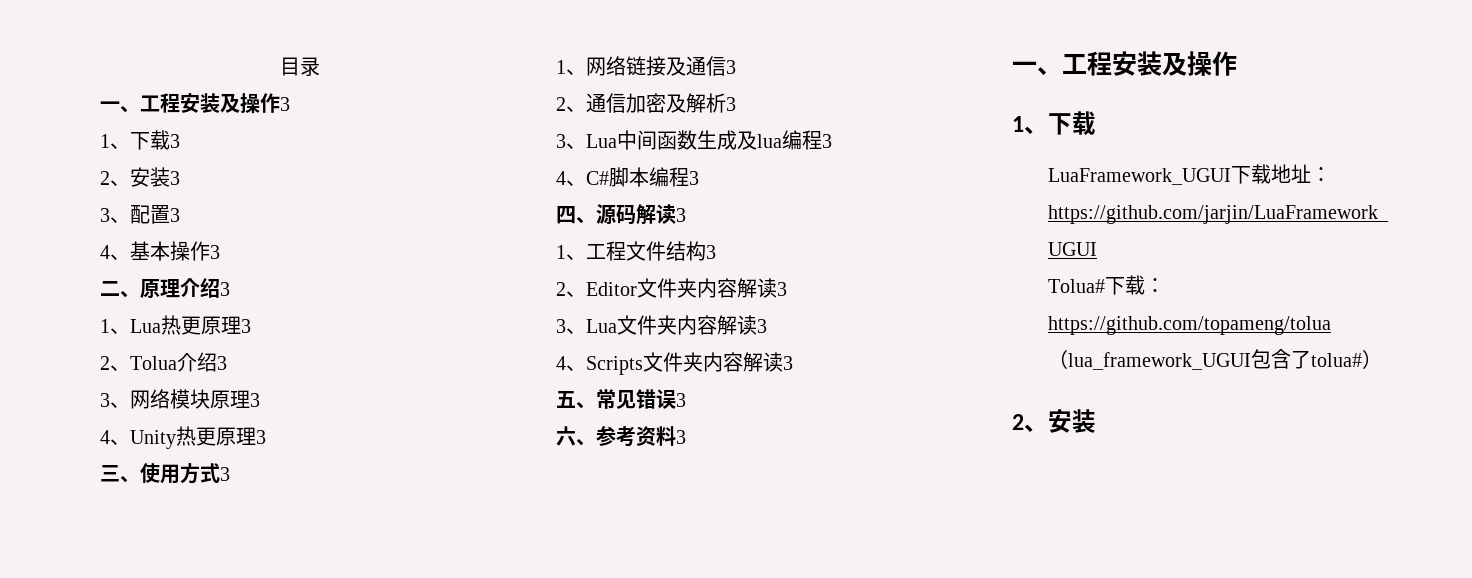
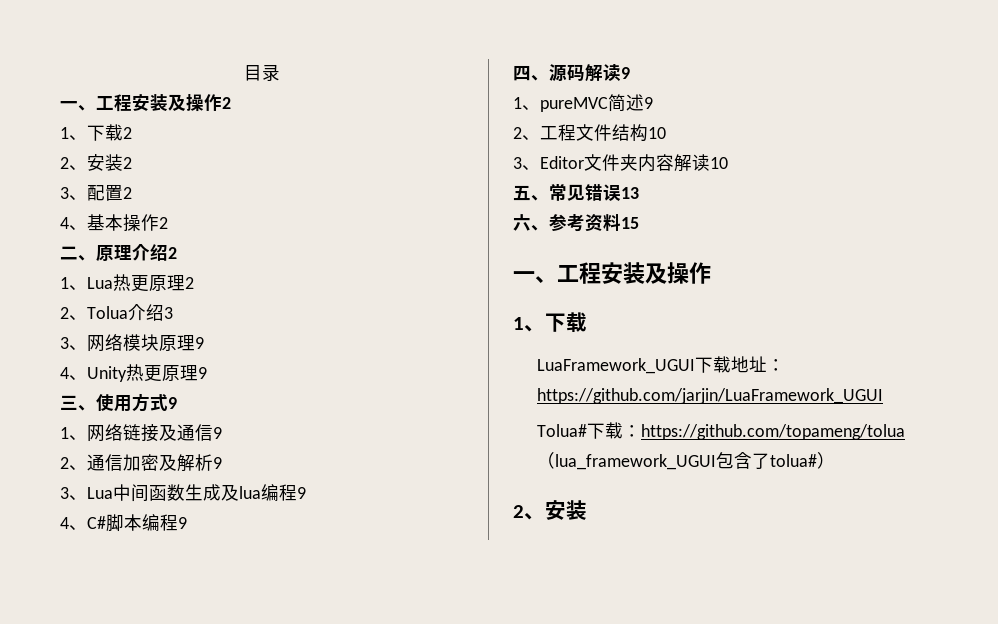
- 一、工程安装及操作3
- 1、下载3
- 2、安装3
+ 一、工程安装及操作2
+ 1、下载2
+ 2、安装2
- 3、配置3
+ 3、配置2
- 4、基本操作3
+ 4、基本操作2
- 二、原理介绍3
+ 二、原理介绍2
- 1、Lua热更原理3
+ 1、Lua热更原理2
- 3、网络模块原理3
+ 3、网络模块原理9
- 4、Unity热更原理3
+ 4、Unity热更原理9
- 三、使用方式3
+ 三、使用方式9
- 1、网络链接及通信3
+ 1、网络链接及通信9
- 2、通信加密及解析3
+ 2、通信加密及解析9
- 3、Lua中间函数生成及lua编程3
+ 3、Lua中间函数生成及lua编程9
- 4、C#脚本编程3
+ 4、C#脚本编程9
- 四、源码解读3
- 1、工程文件结构3
- 2、Editor文件夹内容解读3
- 3、Lua文件夹内容解读3
- 4、Scripts文件夹内容解读3
+ 四、源码解读9
+ 1、pureMVC简述9
+ 2、工程文件结构10
+ 3、Editor文件夹内容解读10
- 五、常见错误3
+ 五、常见错误13
- 六、参考资料3
+ 六、参考资料15

